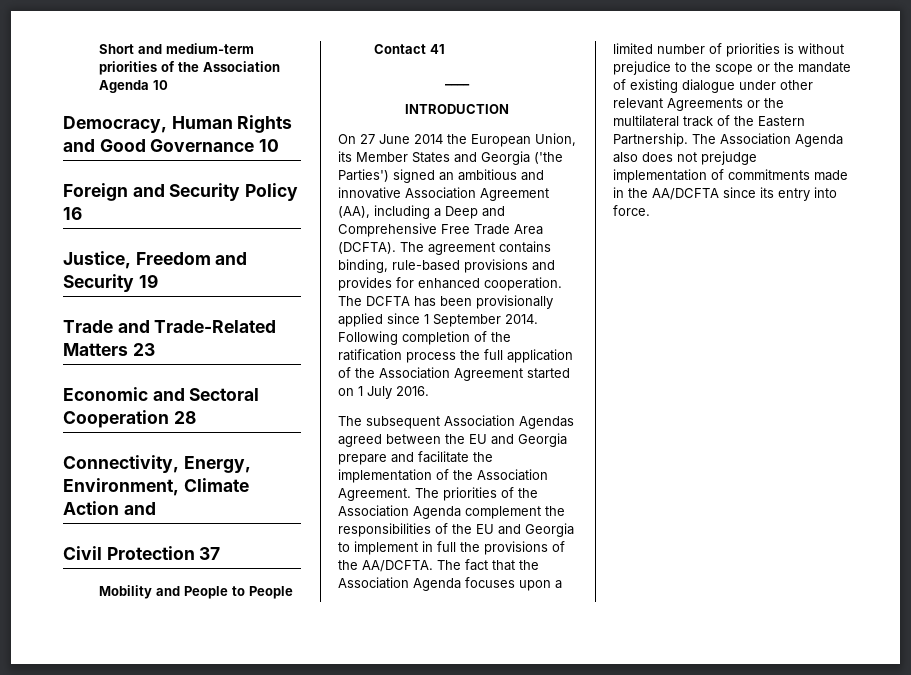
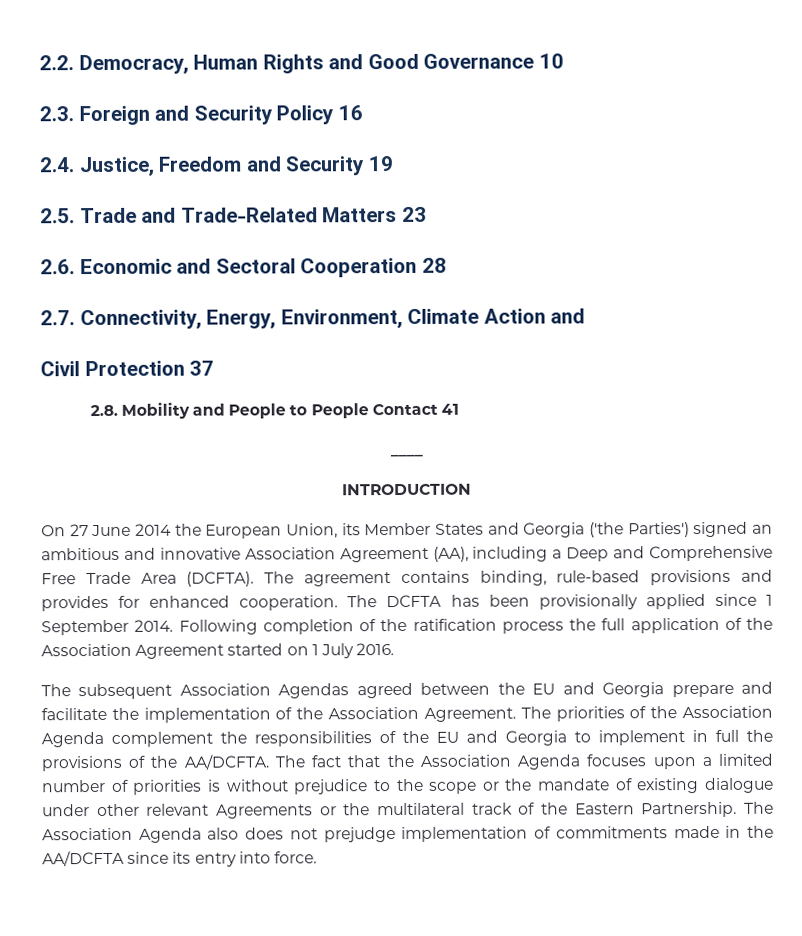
- Short and medium-term priorities of the Association Agenda 10
- Democracy, Human Rights and Good Governance 10
+ 2.2. Democracy, Human Rights and Good Governance 10
- Foreign and Security Policy 16
+ 2.3. Foreign and Security Policy 16
- Justice, Freedom and Security 19
+ 2.4. Justice, Freedom and Security 19
- Trade and Trade-Related Matters 23
+ 2.5. Trade and Trade-Related Matters 23
- Economic and Sectoral Cooperation 28
+ 2.6. Economic and Sectoral Cooperation 28
- Connectivity, Energy, Environment, Climate Action and
+ 2.7. Connectivity, Energy, Environment, Climate Action and
- Mobility and People to People Contact 41
+ 2.8. Mobility and People to People Contact 41

